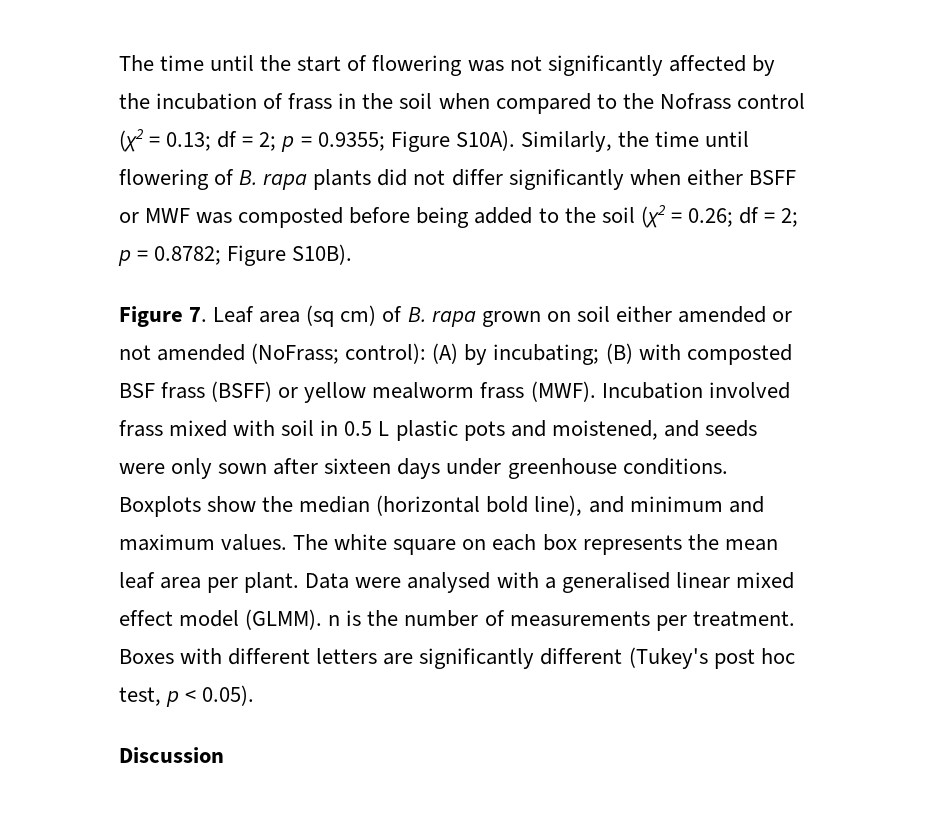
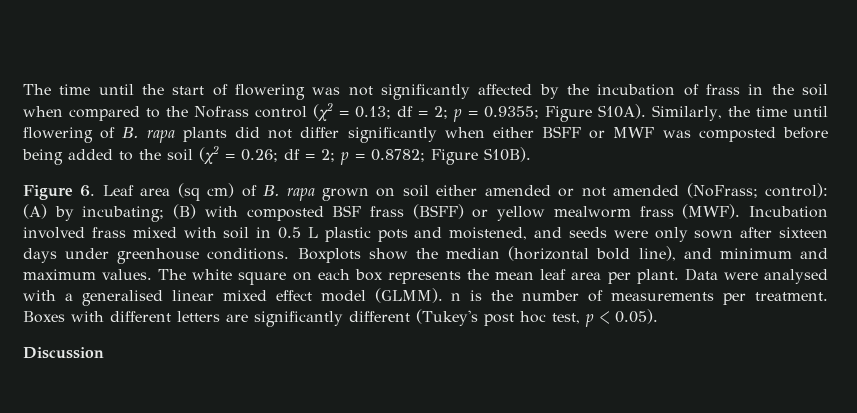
- Figure 7. Leaf area (sq cm) of B. rapa grown on soil either amended or not amended (NoFrass; control): (A) by incubating; (B) with composted BSF frass (BSFF) or yellow mealworm frass (MWF).
+ Figure 6. Leaf area (sq cm) of B. rapa grown on soil either amended or not amended (NoFrass; control): (A) by incubating; (B) with composted BSF frass (BSFF) or yellow mealworm frass (MWF).

